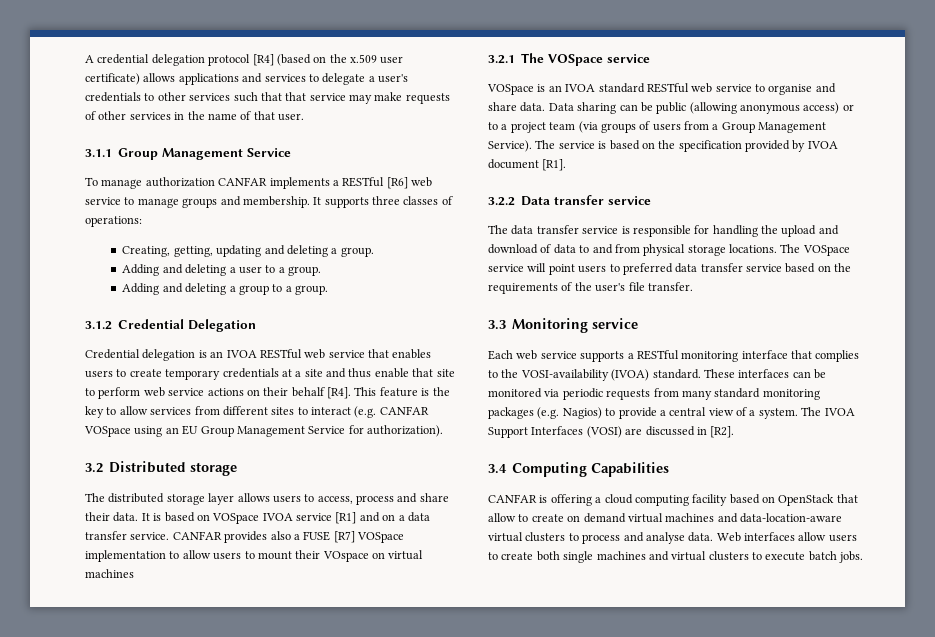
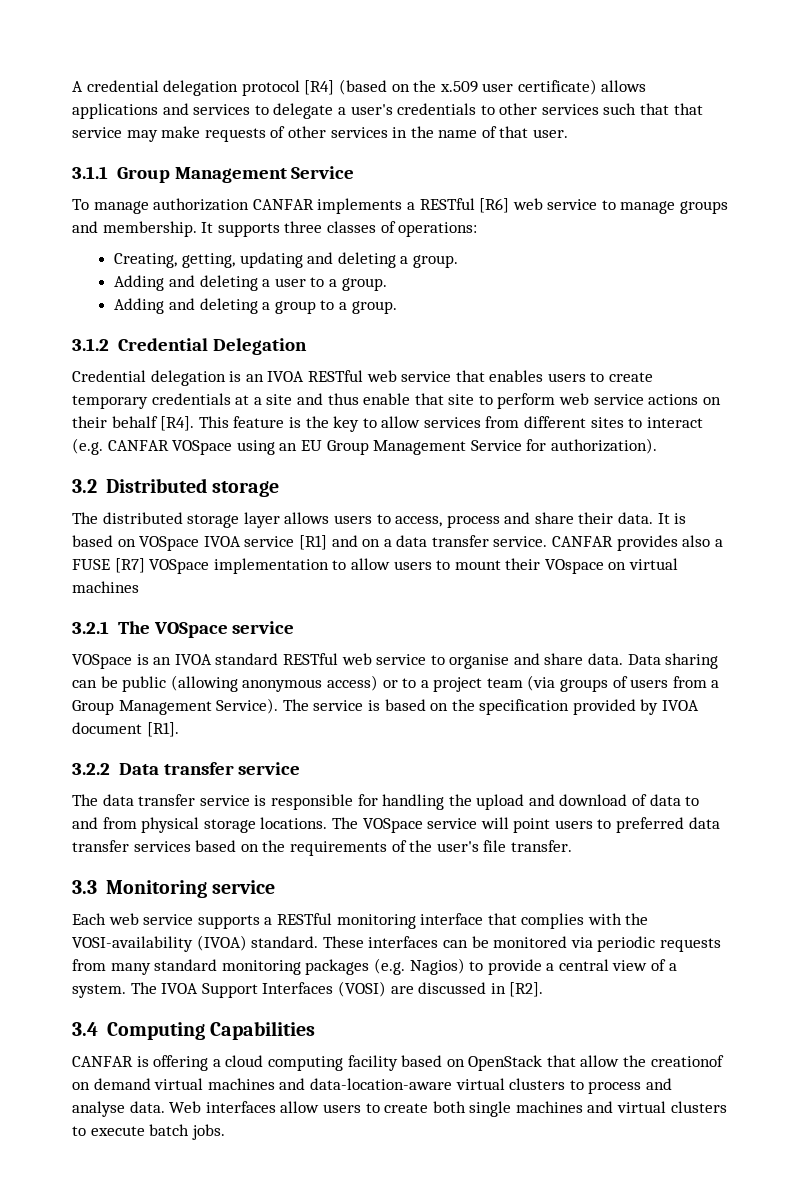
- The VOSpace service will point users to preferred data transfer service based on the requirements of the user's file transfer.
+ The VOSpace service will point users to preferred data transfer services based on the requirements of the user's file transfer.
- Each web service supports a RESTful monitoring interface that complies to the VOSI-availability (IVOA) standard.
+ Each web service supports a RESTful monitoring interface that complies with the VOSI-availability (IVOA) standard.
- CANFAR is offering a cloud computing facility based on OpenStack that allow to create on demand virtual machines and data-location-aware virtual clusters to process and analyse data.
+ CANFAR is offering a cloud computing facility based on OpenStack that allow the creationof on demand virtual machines and data-location-aware virtual clusters to process and analyse data.

